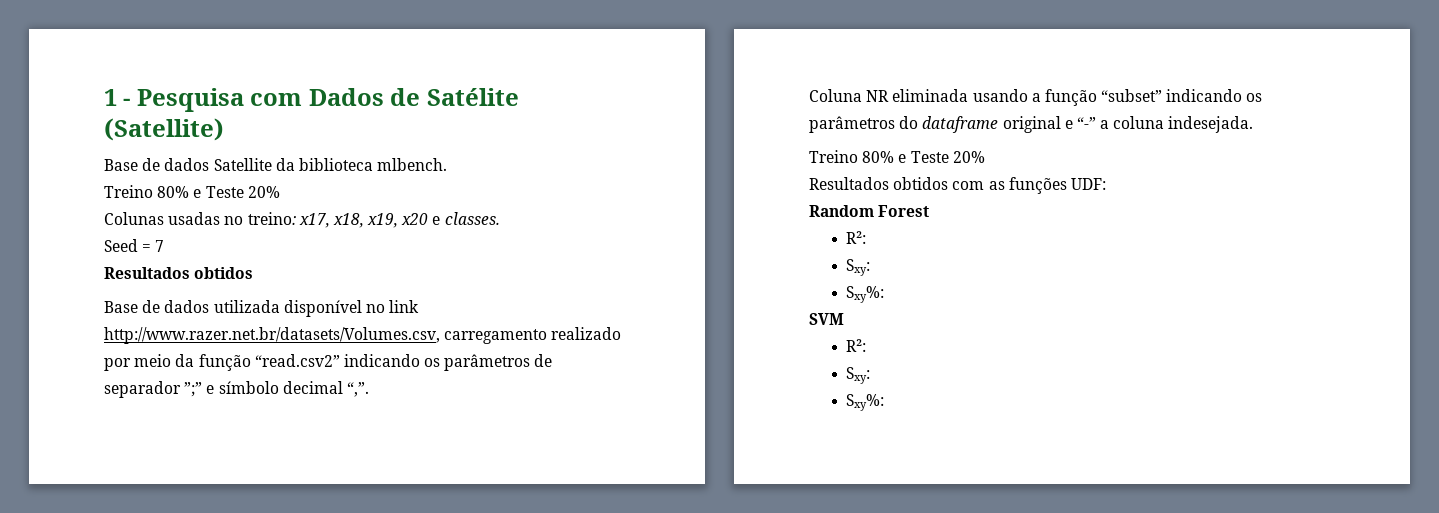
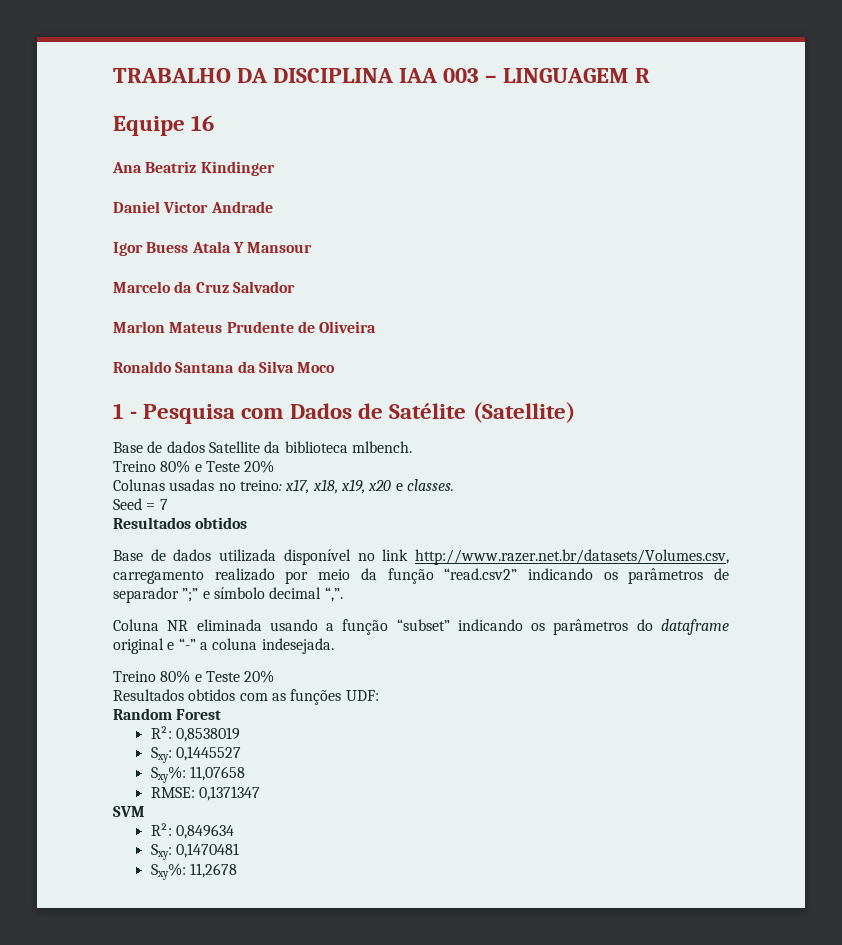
+ TRABALHO DA DISCIPLINA IAA 003 – LINGUAGEM R
+ Equipe 16
+ Ana Beatriz Kindinger
+ Daniel Victor Andrade
+ Igor Buess Atala Y Mansour
+ Marcelo da Cruz Salvador
+ Marlon Mateus Prudente de Oliveira
+ Ronaldo Santana da Silva Moco
  Random Forest
- R²:
- Sxy:
- Sxy%:
+ R²: 0,8538019
+ Sxy: 0,1445527
+ Sxy%: 11,07658
+ RMSE: 0,1371347
  SVM
- R²:
- Sxy:
- Sxy%:
+ R²: 0,849634
+ Sxy: 0,1470481
+ Sxy%: 11,2678

